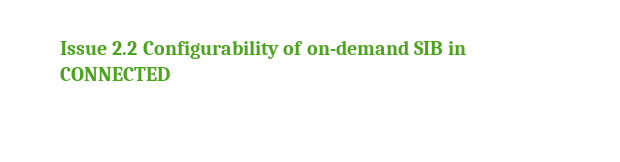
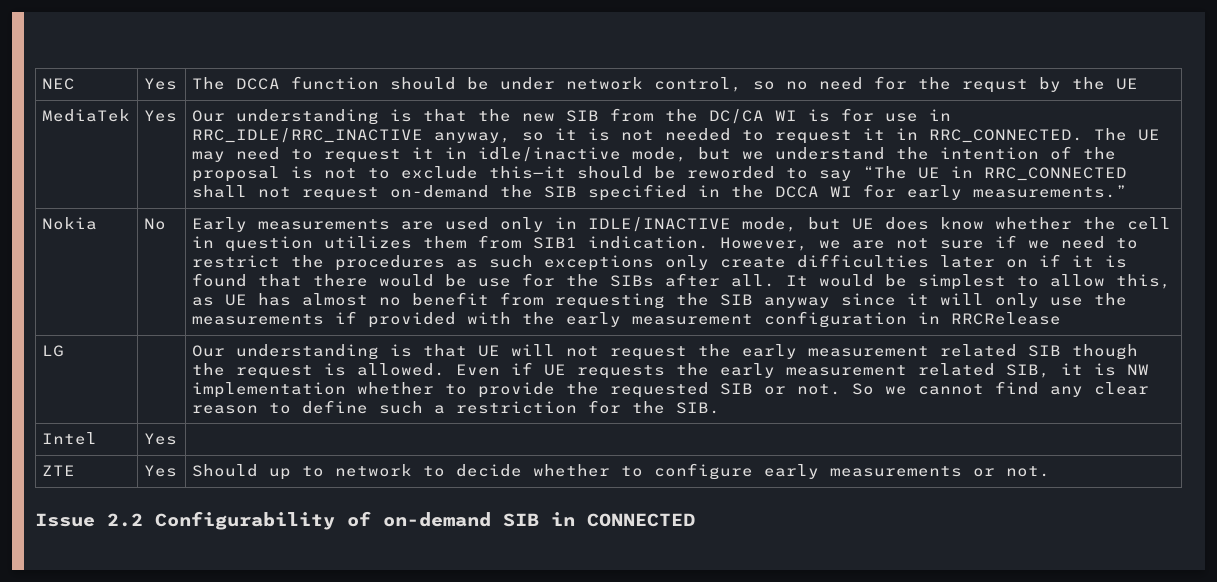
+ NEC | Yes | The DCCA function should be under network control, so no need for the requst by the UE
+ MediaTek | Yes | Our understanding is that the new SIB from the DC/CA WI is for use in RRC_IDLE/RRC_INACTIVE anyway, so it is not needed to request it in RRC_CONNECTED. The UE may need to request it in idle/inactive mode, but we understand the intention of the proposal is not to exclude this—it should be reworded to say “The UE in RRC_CONNECTED shall not request on-demand the SIB specified in the DCCA WI for early measurements.”
+ Nokia | No | Early measurements are used only in IDLE/INACTIVE mode, but UE does know whether the cell in question utilizes them from SIB1 indication. However, we are not sure if we need to restrict the procedures as such exceptions only create difficulties later on if it is found that there would be use for the SIBs after all. It would be simplest to allow this, as UE has almost no benefit from requesting the SIB anyway since it will only use the measurements if provided with the early measurement configuration in RRCRelease
+ LG | | Our understanding is that UE will not request the early measurement related SIB though the request is allowed. Even if UE requests the early measurement related SIB, it is NW implementation whether to provide the requested SIB or not. So we cannot find any clear reason to define such a restriction for the SIB.
+ Intel | Yes |
+ ZTE | Yes | Should up to network to decide whether to configure early measurements or not.

